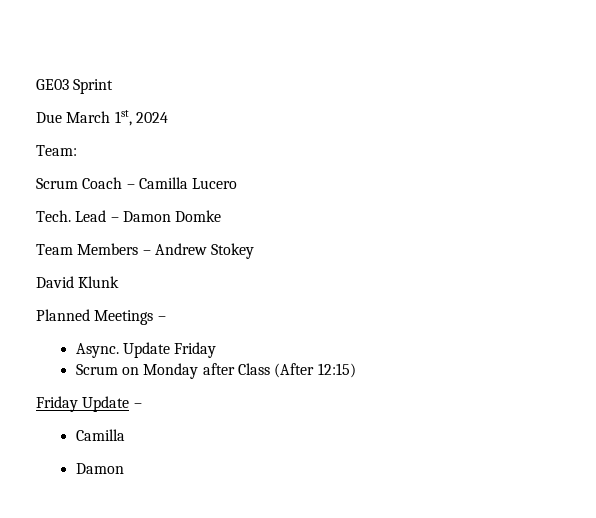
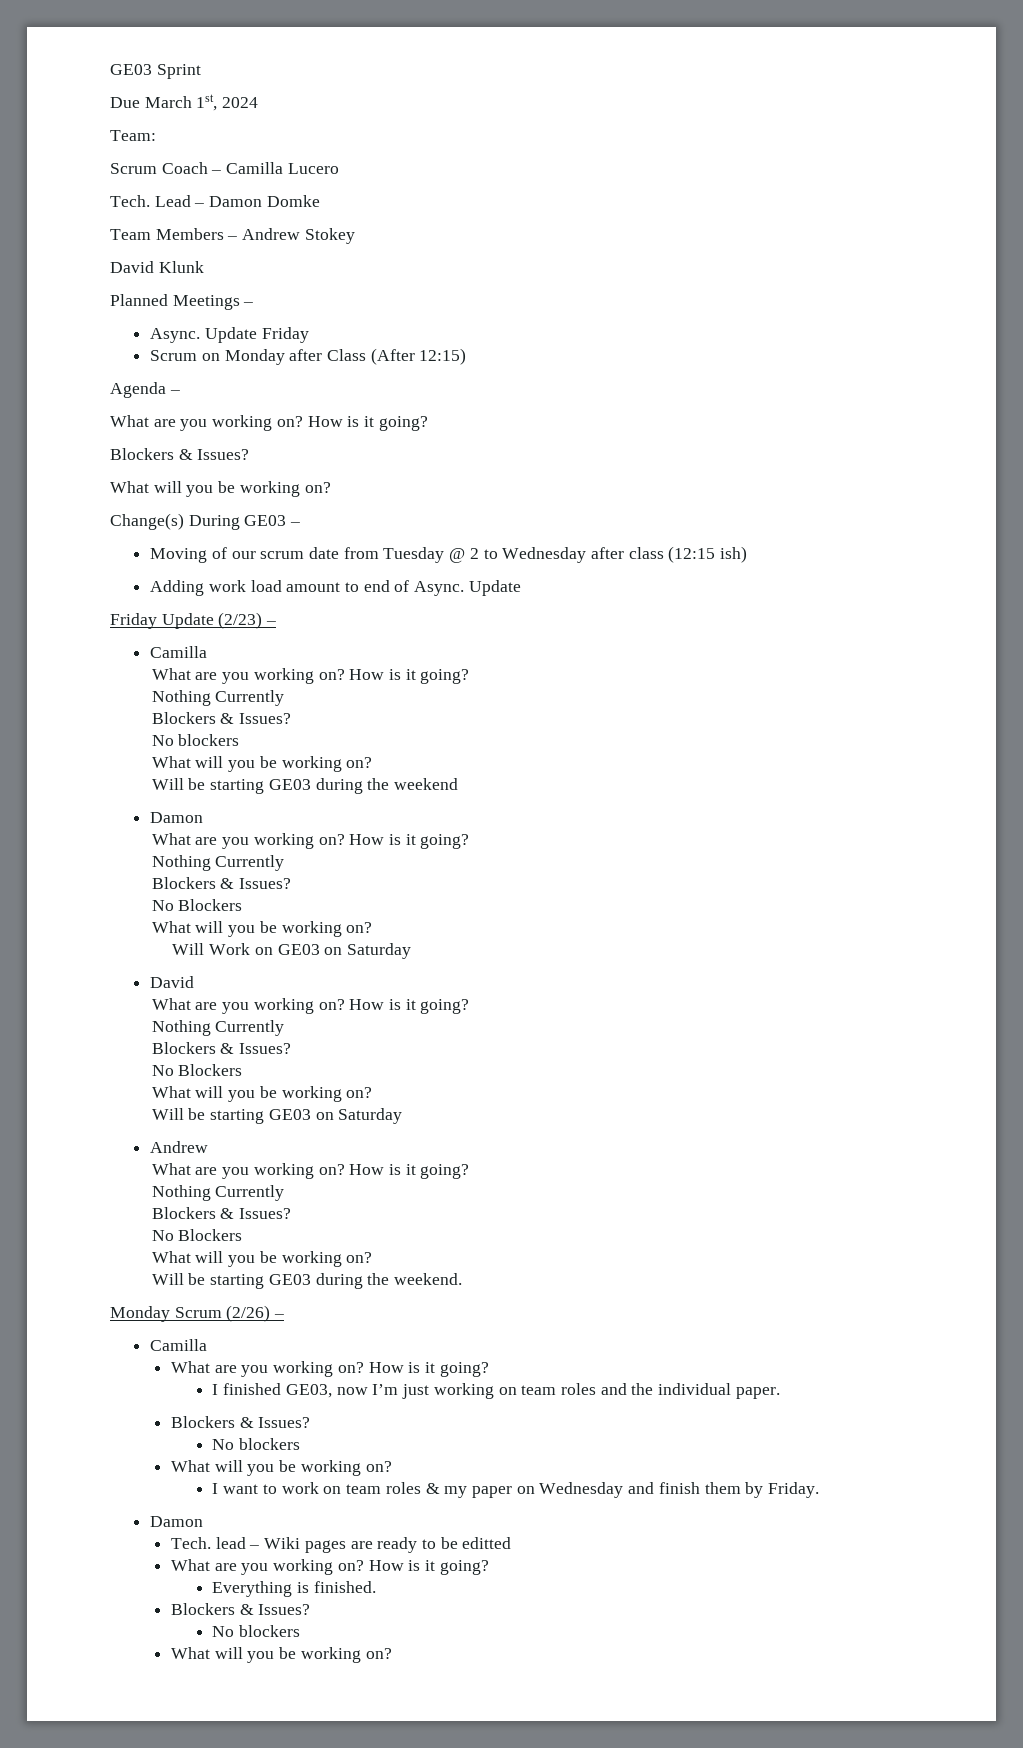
+ Agenda –
+ What are you working on? How is it going?
+ Blockers & Issues?
+ What will you be working on?
+ Change(s) During GE03 –
+ Moving of our scrum date from Tuesday @ 2 to Wednesday after class (12:15 ish)
+ Adding work load amount to end of Async. Update
- Friday Update –
+ Friday Update (2/23) –
  Camilla
+ What are you working on? How is it going?
+ Nothing Currently
+ Blockers & Issues?
+ No blockers
+ What will you be working on?
+ Will be starting GE03 during the weekend
  Damon
+ What are you working on? How is it going?
+ Nothing Currently
+ Blockers & Issues?
+ No Blockers
+ What will you be working on?
+ Will Work on GE03 on Saturday
+ David
+ What are you working on? How is it going?
+ Nothing Currently
+ Blockers & Issues?
+ No Blockers
+ What will you be working on?
+ Will be starting GE03 on Saturday
+ Andrew
+ What are you working on? How is it going?
+ Nothing Currently
+ Blockers & Issues?
+ No Blockers
+ What will you be working on?
+ Will be starting GE03 during the weekend.
+ Monday Scrum (2/26) –
+ Camilla
+ What are you working on? How is it going?
+ I finished GE03, now I’m just working on team roles and the individual paper.
+ Blockers & Issues?
+ No blockers
+ What will you be working on?
+ I want to work on team roles & my paper on Wednesday and finish them by Friday.
+ Damon
+ Tech. lead – Wiki pages are ready to be editted
+ What are you working on? How is it going?
+ Everything is finished.
+ Blockers & Issues?
+ No blockers
+ What will you be working on?

